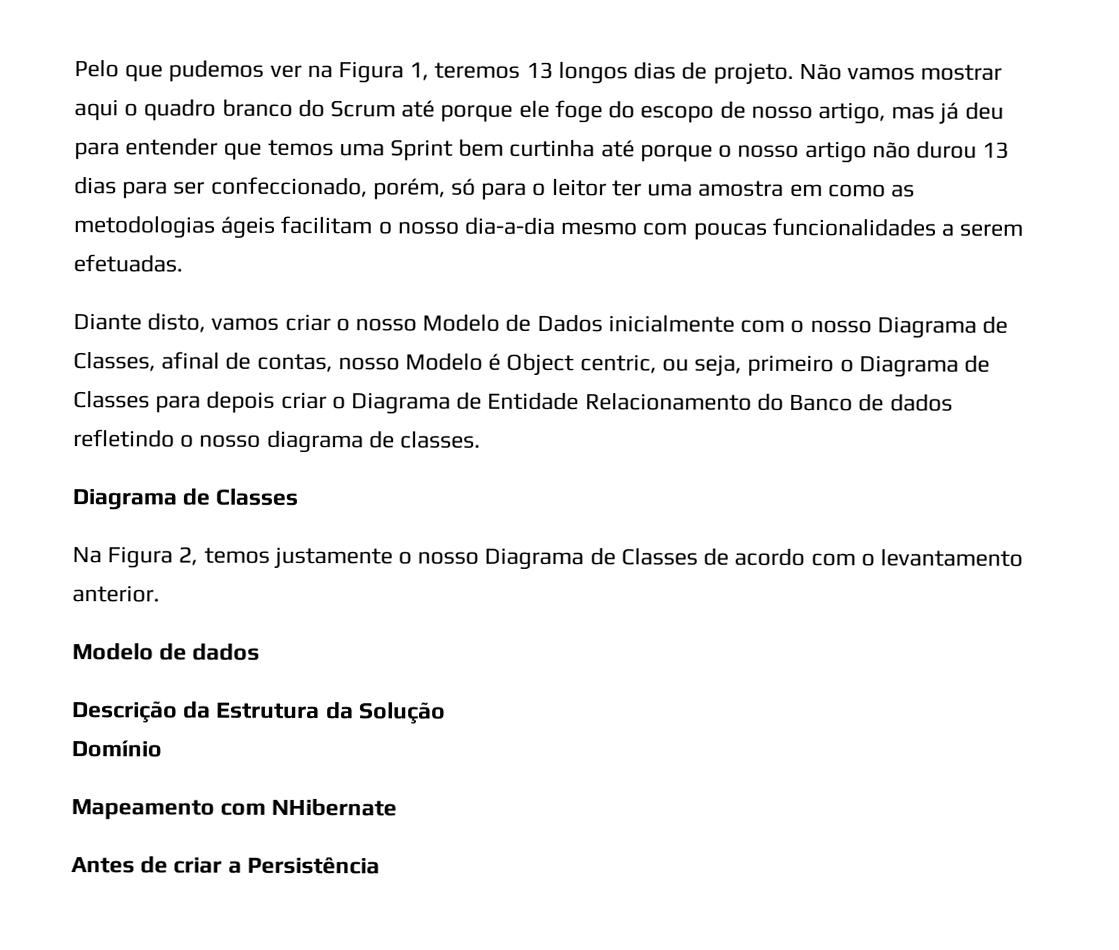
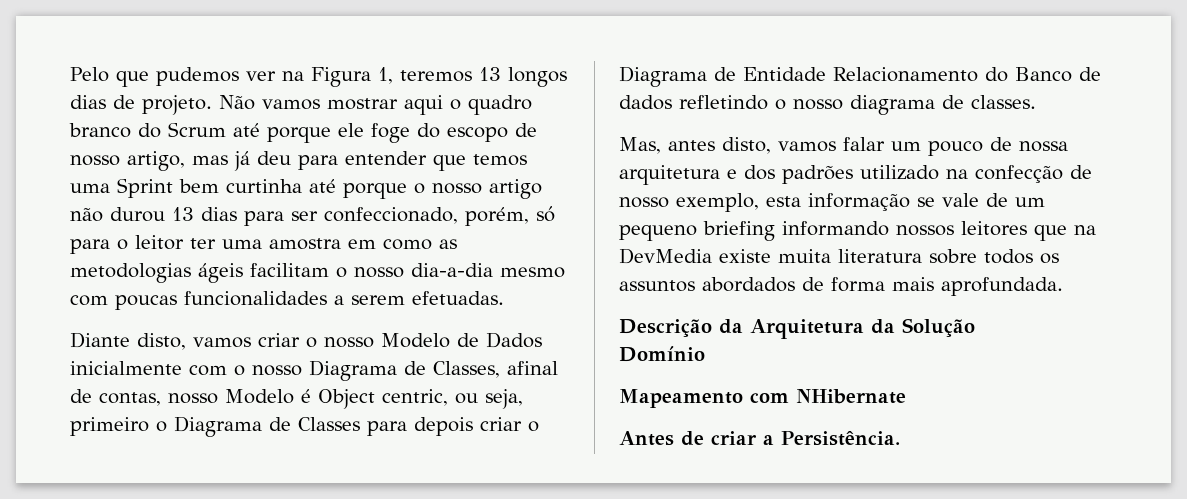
  Diante disto, vamos criar o nosso Modelo de Dados inicialmente com o nosso Diagrama de Classes, afinal de contas, nosso Modelo é Object centric, ou seja, primeiro o Diagrama de Classes para depois criar o Diagrama de Entidade Relacionamento do Banco de dados refletindo o nosso diagrama de classes.
- Diagrama de Classes
- Na Figura 2, temos justamente o nosso Diagrama de Classes de acordo com o levantamento anterior.
- Modelo de dados
+ Mas, antes disto, vamos falar um pouco de nossa arquitetura e dos padrões utilizado na confecção de nosso exemplo, esta informação se vale de um pequeno briefing informando nossos leitores que na DevMedia existe muita literatura sobre todos os assuntos abordados de forma mais aprofundada.
- Descrição da Estrutura da Solução
+ Descrição da Arquitetura da Solução
- Antes de criar a Persistência
+ Antes de criar a Persistência.

